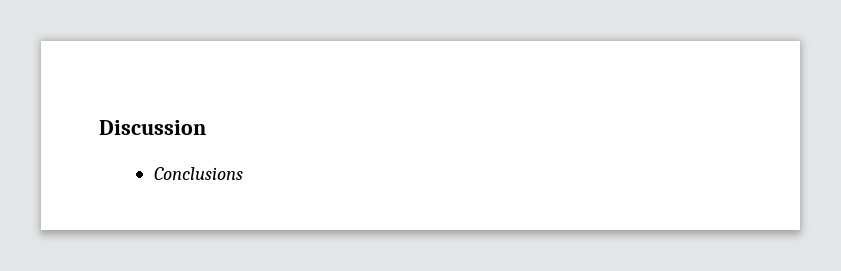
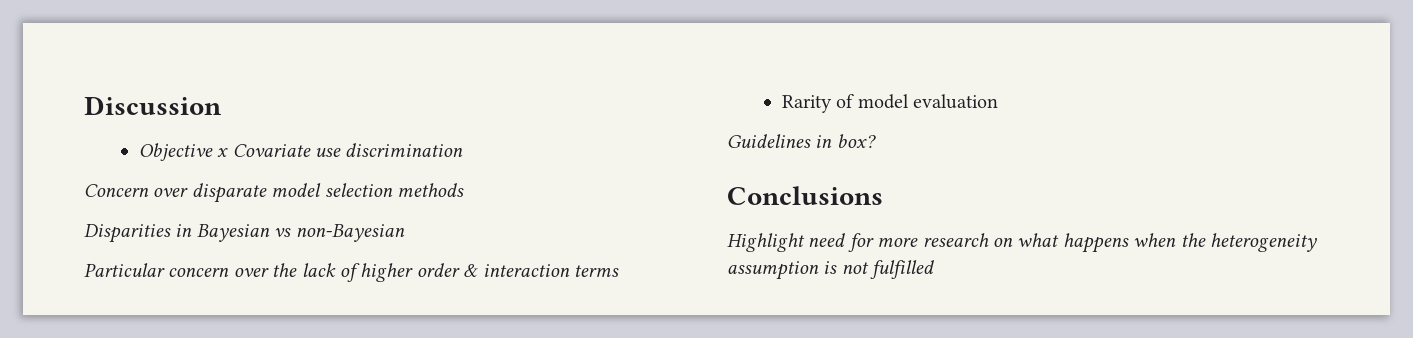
+ Objective x Covariate use discrimination
+ Concern over disparate model selection methods
+ Disparities in Bayesian vs non-Bayesian
+ Particular concern over the lack of higher order & interaction terms
+ Rarity of model evaluation
+ Guidelines in box?
  Conclusions
+ Highlight need for more research on what happens when the heterogeneity assumption is not fulfilled

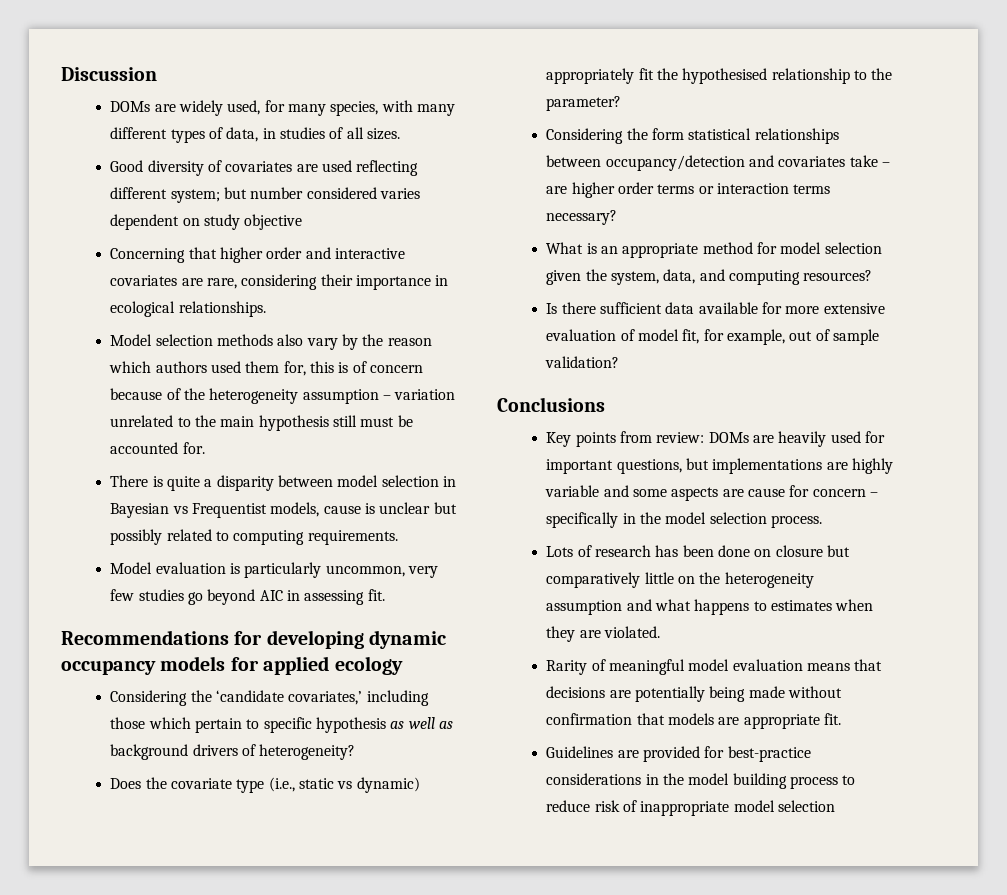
- Objective x Covariate use discrimination
- Concern over disparate model selection methods
- Disparities in Bayesian vs non-Bayesian
- Particular concern over the lack of higher order & interaction terms
+ DOMs are widely used, for many species, with many different types of data, in studies of all sizes.
+ Good diversity of covariates are used reflecting different system; but number considered varies dependent on study objective
+ Concerning that higher order and interactive covariates are rare, considering their importance in ecological relationships.
+ Model selection methods also vary by the reason which authors used them for, this is of concern because of the heterogeneity assumption – variation unrelated to the main hypothesis still must be accounted for.
+ There is quite a disparity between model selection in Bayesian vs Frequentist models, cause is unclear but possibly related to computing requirements.
+ Model evaluation is particularly uncommon, very few studies go beyond AIC in assessing fit.
+ Recommendations for developing dynamic occupancy models for applied ecology
+ Considering the ‘candidate covariates,’ including those which pertain to specific hypothesis as well as background drivers of heterogeneity?
+ Does the covariate type (i.e., static vs dynamic) appropriately fit the hypothesised relationship to the parameter?
+ Considering the form statistical relationships between occupancy/detection and covariates take – are higher order terms or interaction terms necessary?
+ What is an appropriate method for model selection given the system, data, and computing resources?
+ Is there sufficient data available for more extensive evaluation of model fit, for example, out of sample validation?
+ Conclusions
+ Key points from review: DOMs are heavily used for important questions, but implementations are highly variable and some aspects are cause for concern – specifically in the model selection process.
+ Lots of research has been done on closure but comparatively little on the heterogeneity assumption and what happens to estimates when they are violated.
- Rarity of model evaluation
- Guidelines in box?
- Conclusions
- Highlight need for more research on what happens when the heterogeneity assumption is not fulfilled
+ Rarity of meaningful model evaluation means that decisions are potentially being made without confirmation that models are appropriate fit.
+ Guidelines are provided for best-practice considerations in the model building process to reduce risk of inappropriate model selection

